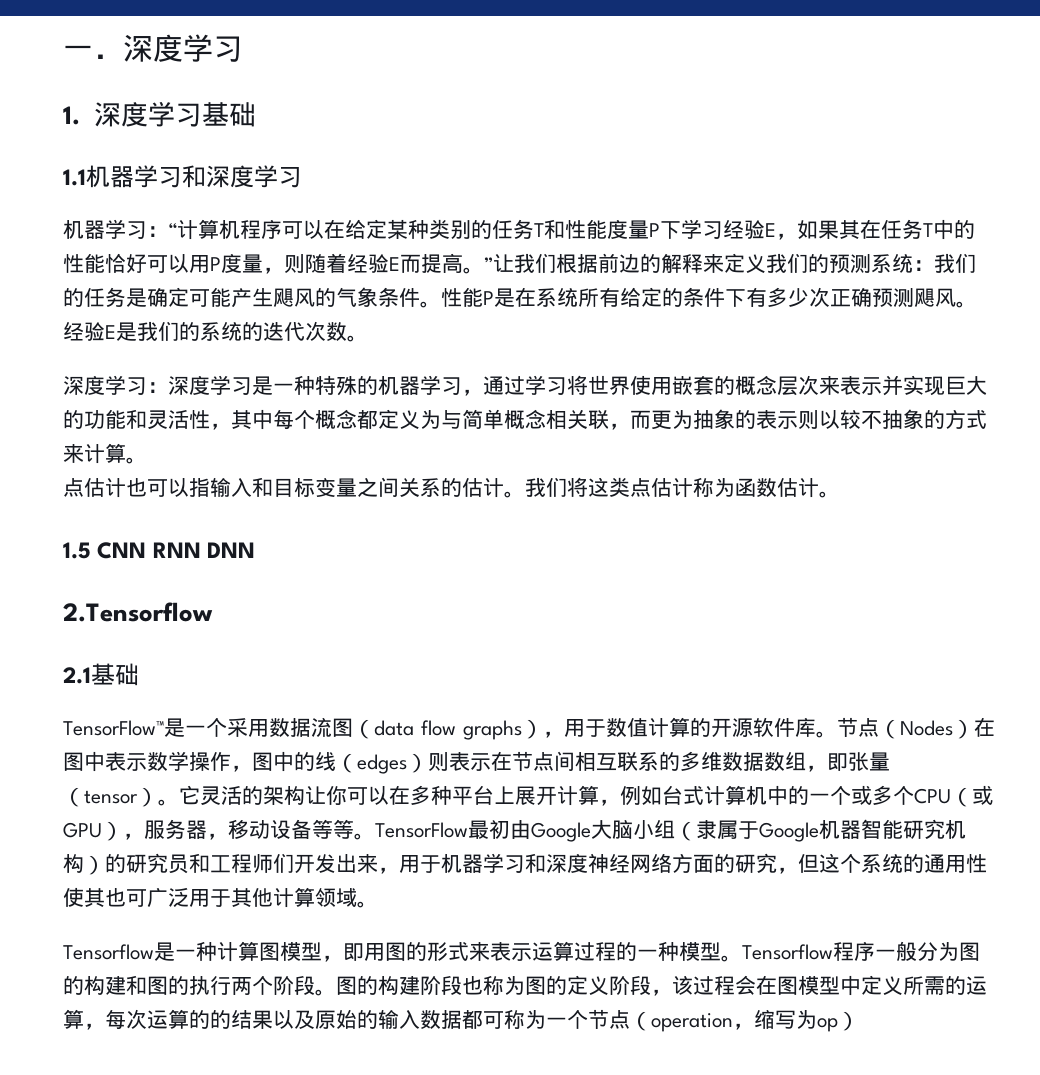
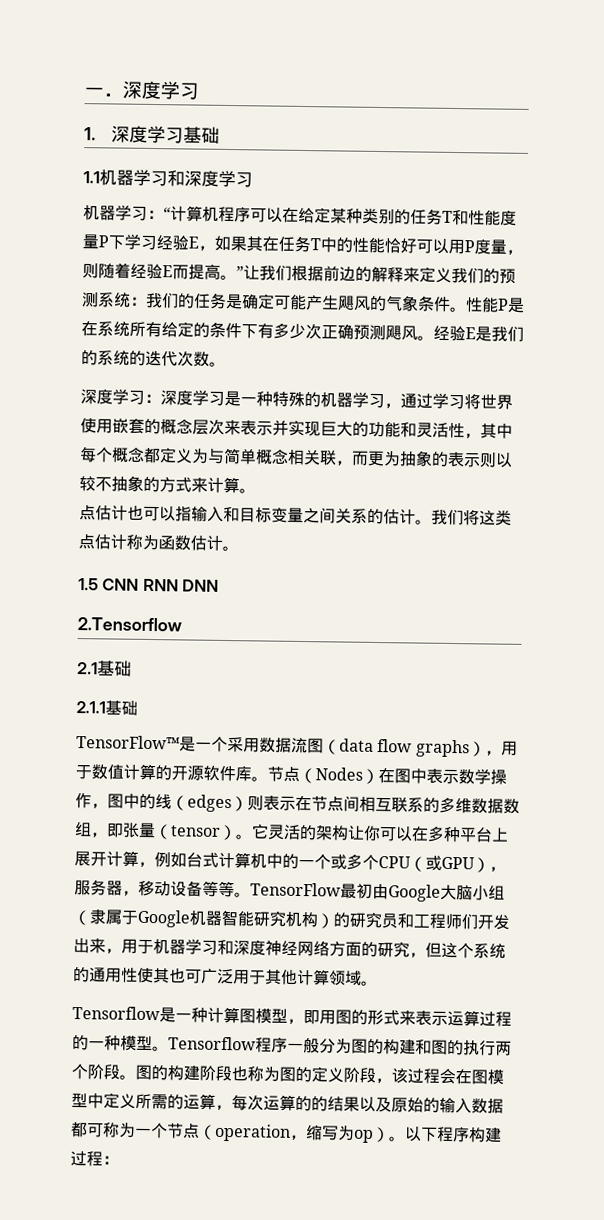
+ 2.1.1基础
- 图的构建阶段也称为图的定义阶段，该过程会在图模型中定义所需的运算，每次运算的的结果以及原始的输入数据都可称为一个节点（operation，缩写为op）
+ 图的构建阶段也称为图的定义阶段，该过程会在图模型中定义所需的运算，每次运算的的结果以及原始的输入数据都可称为一个节点（operation，缩写为op）。以下程序构建过程：

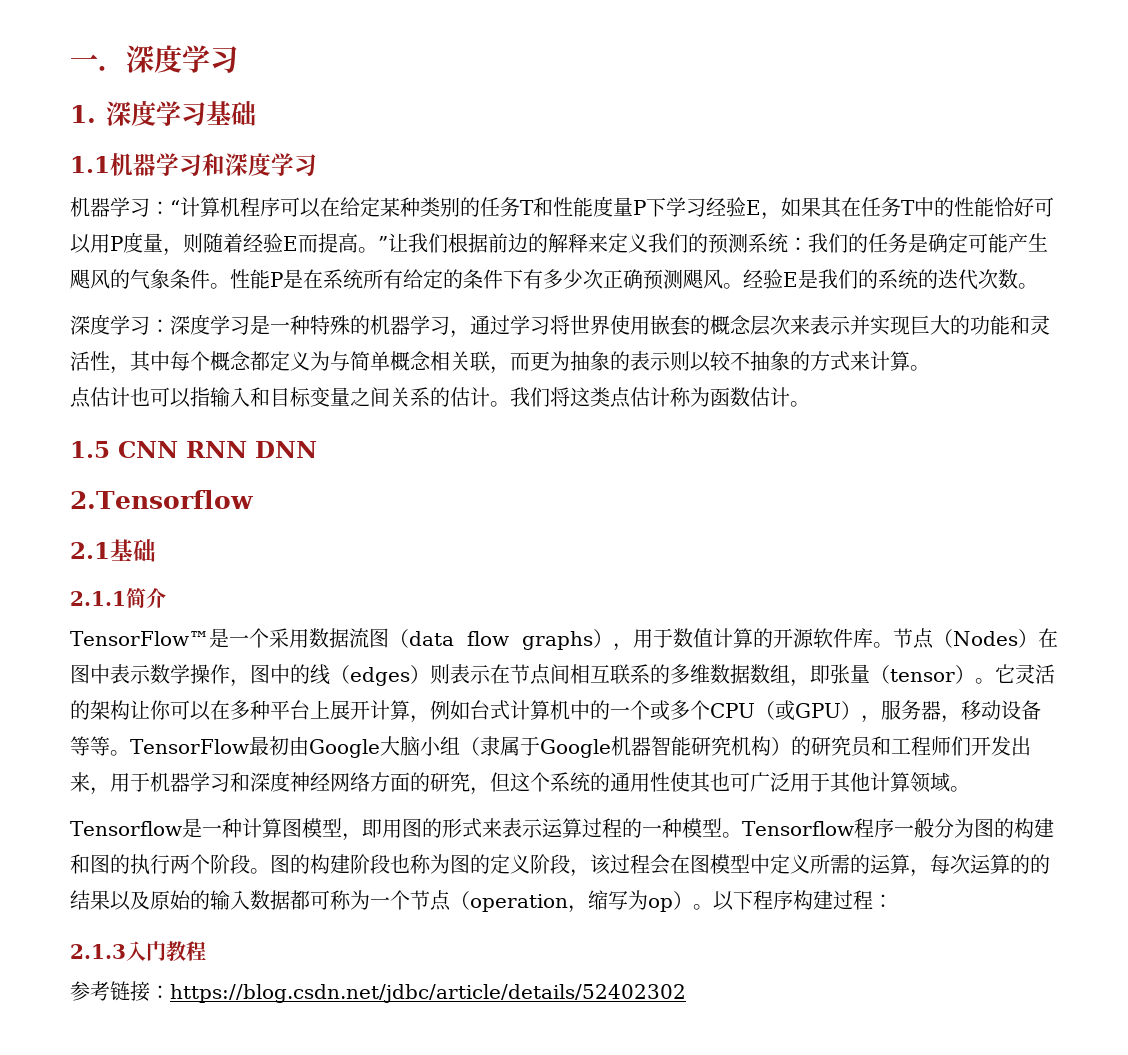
- 2.1.1基础
+ 2.1.1简介
+ 2.1.3入门教程
+ 参考链接：https://blog.csdn.net/jdbc/article/details/52402302

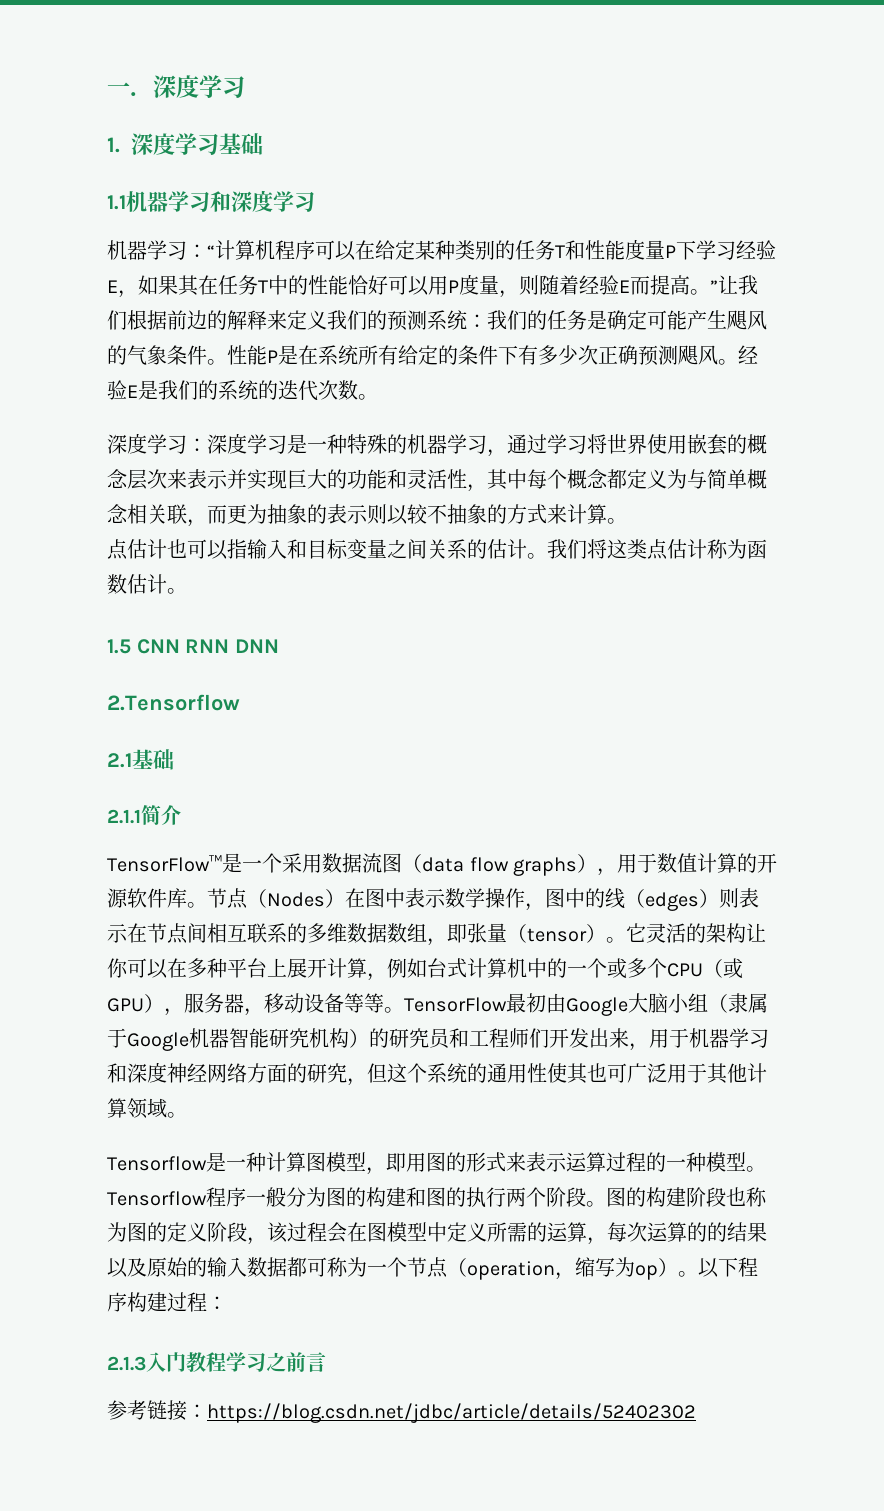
- 2.1.3入门教程
+ 2.1.3入门教程学习之前言

